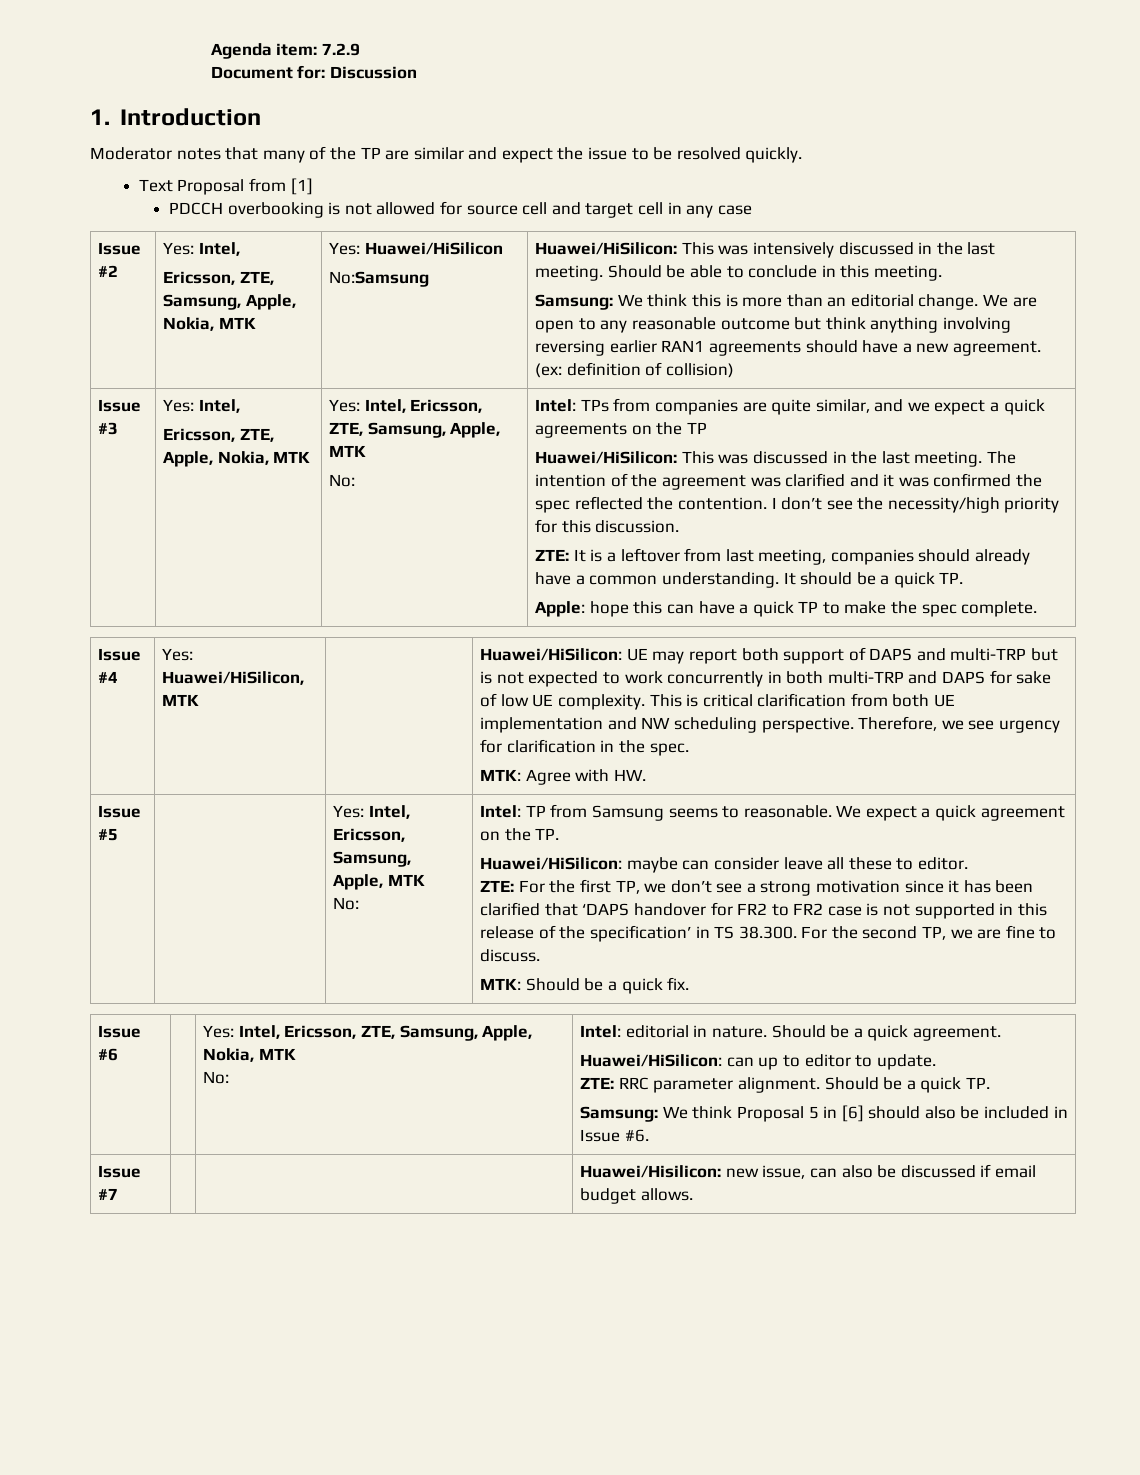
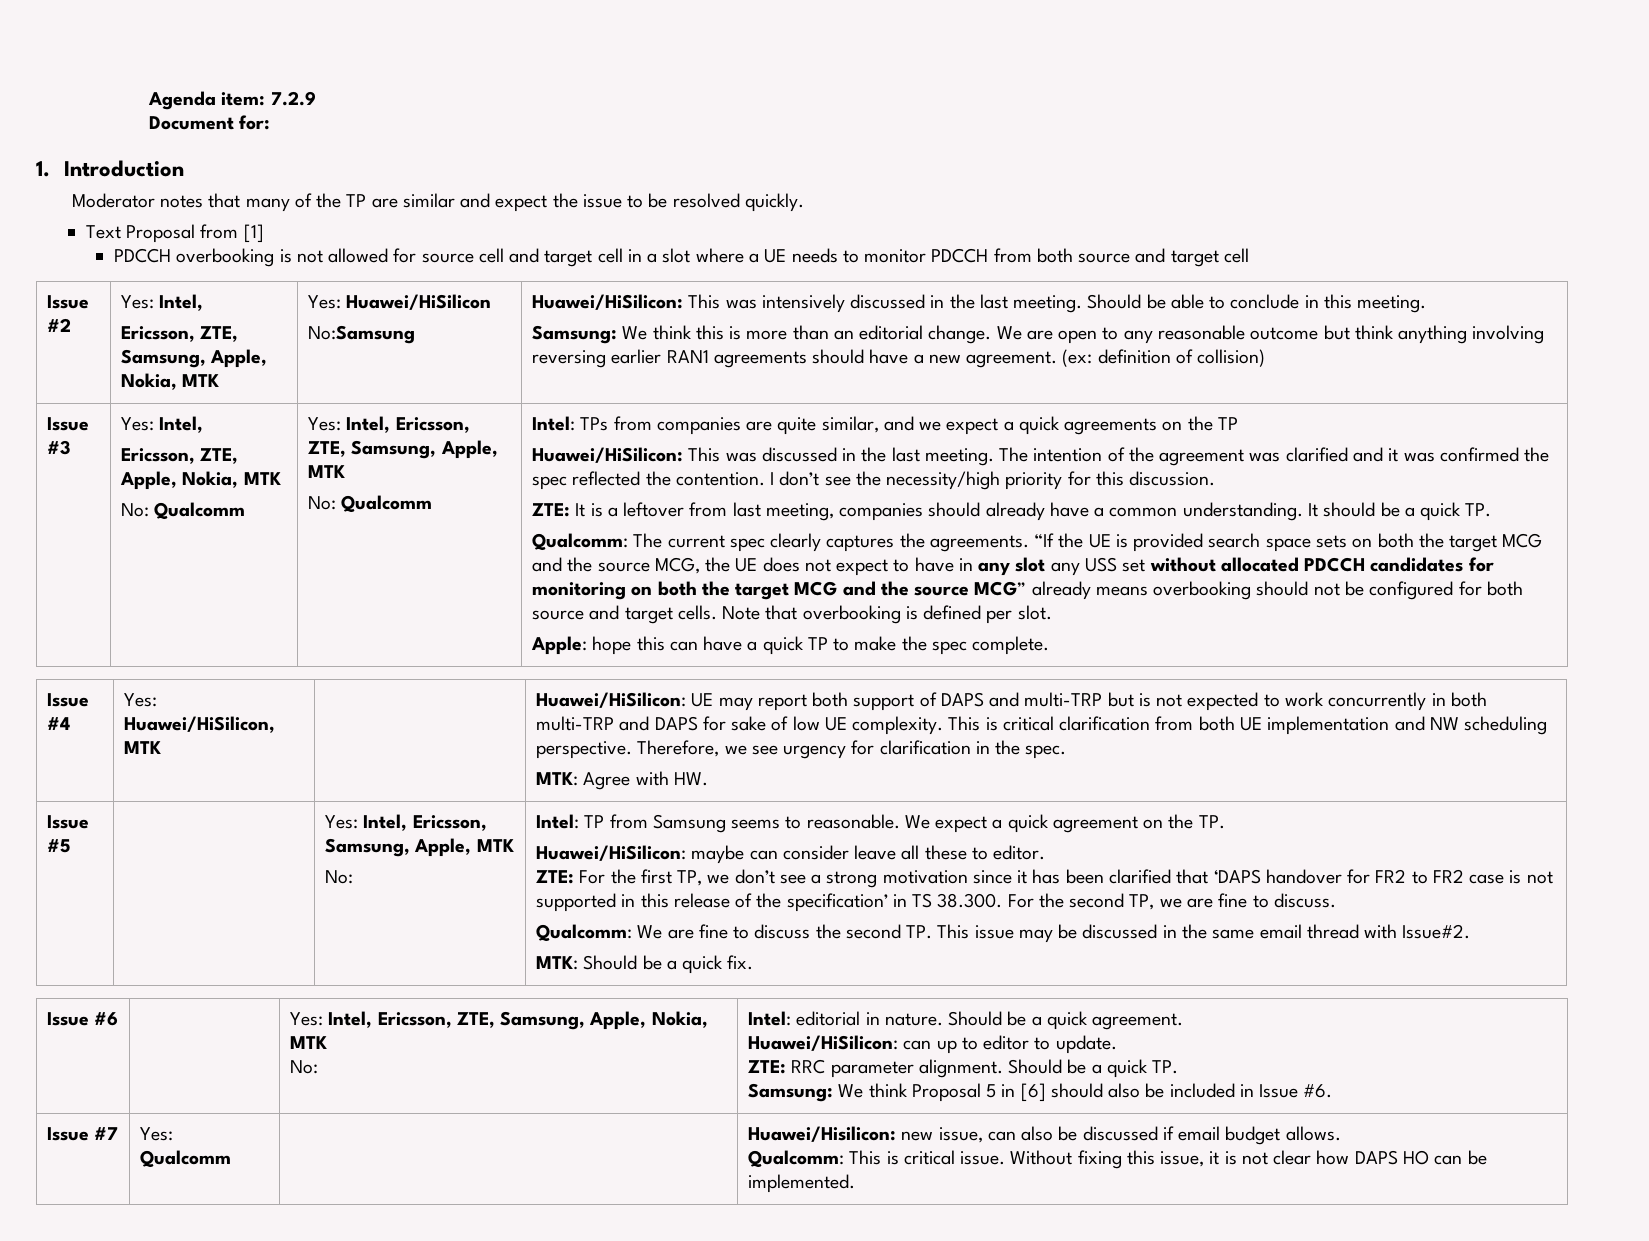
- Document for: Discussion
+ Document for:
- PDCCH overbooking is not allowed for source cell and target cell in any case
+ PDCCH overbooking is not allowed for source cell and target cell in a slot where a UE needs to monitor PDCCH from both source and target cell
  Ericsson, ZTE, Apple, Nokia, MTK
+ No: Qualcomm
  Yes: Intel, Ericsson, ZTE, Samsung, Apple, MTK
- No:
+ No: Qualcomm
+ Qualcomm: The current spec clearly captures the agreements. “If the UE is provided search space sets on both the target MCG and the source MCG, the UE does not expect to have in any slot any USS set without allocated PDCCH candidates for monitoring on both the target MCG and the source MCG” already means overbooking should not be configured for both source and target cells. Note that overbooking is defined per slot.
+ Qualcomm: We are fine to discuss the second TP. This issue may be discussed in the same email thread with Issue#2.
- Issue #7 | | | Huawei/Hisilicon: new issue, can also be discussed if email budget allows.
+ Issue #7 | Yes: Qualcomm | | Huawei/Hisilicon: new issue, can also be discussed if email budget allows.
+ Qualcomm: This is critical issue. Without fixing this issue, it is not clear how DAPS HO can be implemented.

